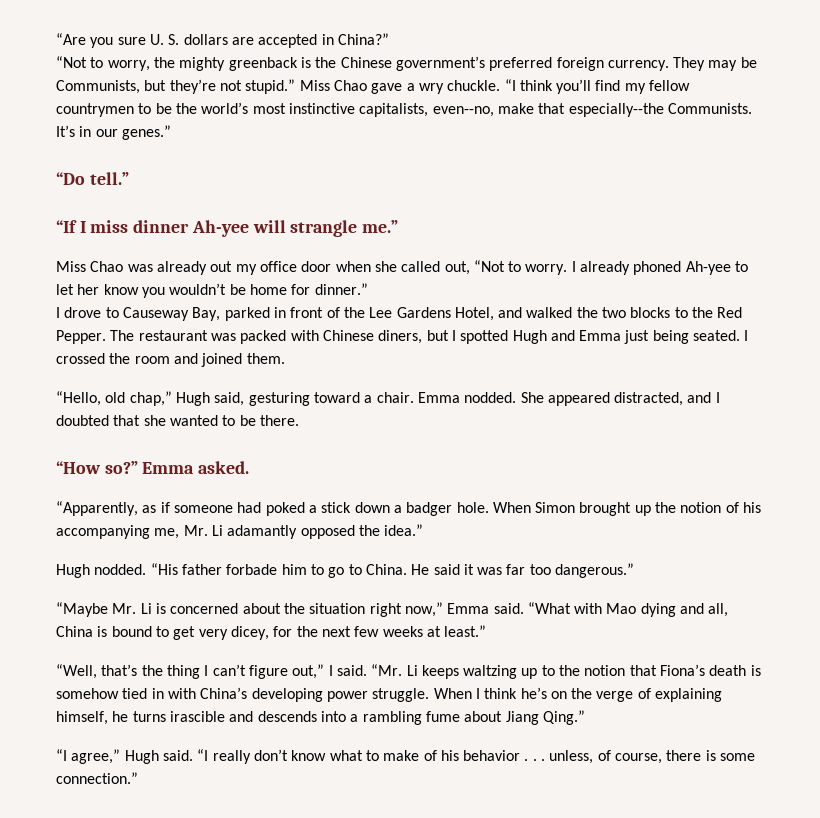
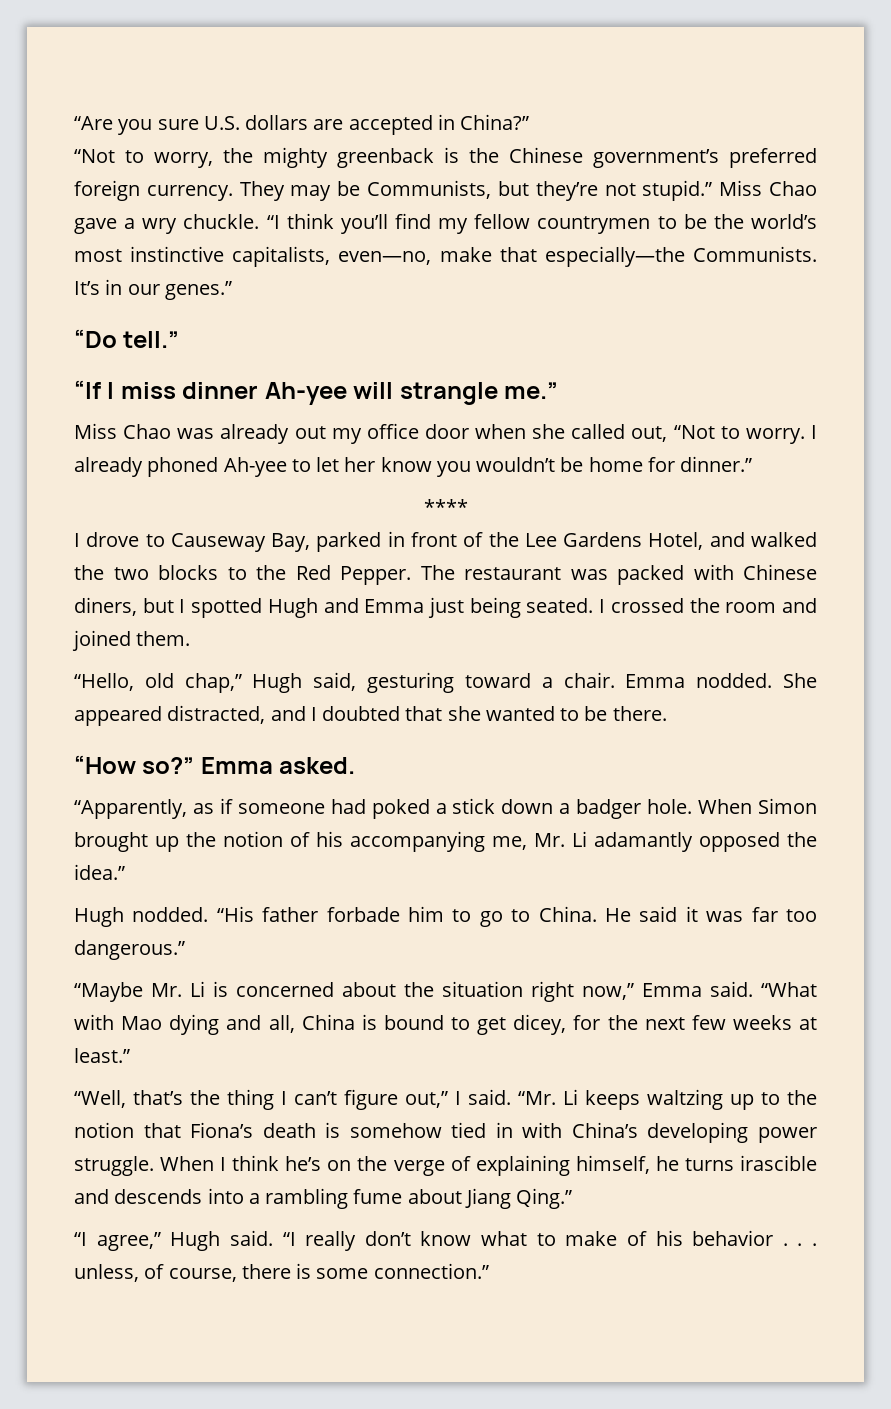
- “Are you sure U. S. dollars are accepted in China?”
+ “Are you sure U.S. dollars are accepted in China?”
- “I think you’ll find my fellow countrymen to be the world’s most instinctive capitalists, even--no, make that especially--the Communists.
+ “I think you’ll find my fellow countrymen to be the world’s most instinctive capitalists, even—no, make that especially—the Communists.
+ ****
- “What with Mao dying and all, China is bound to get very dicey, for the next few weeks at least.”
+ “What with Mao dying and all, China is bound to get dicey, for the next few weeks at least.”

